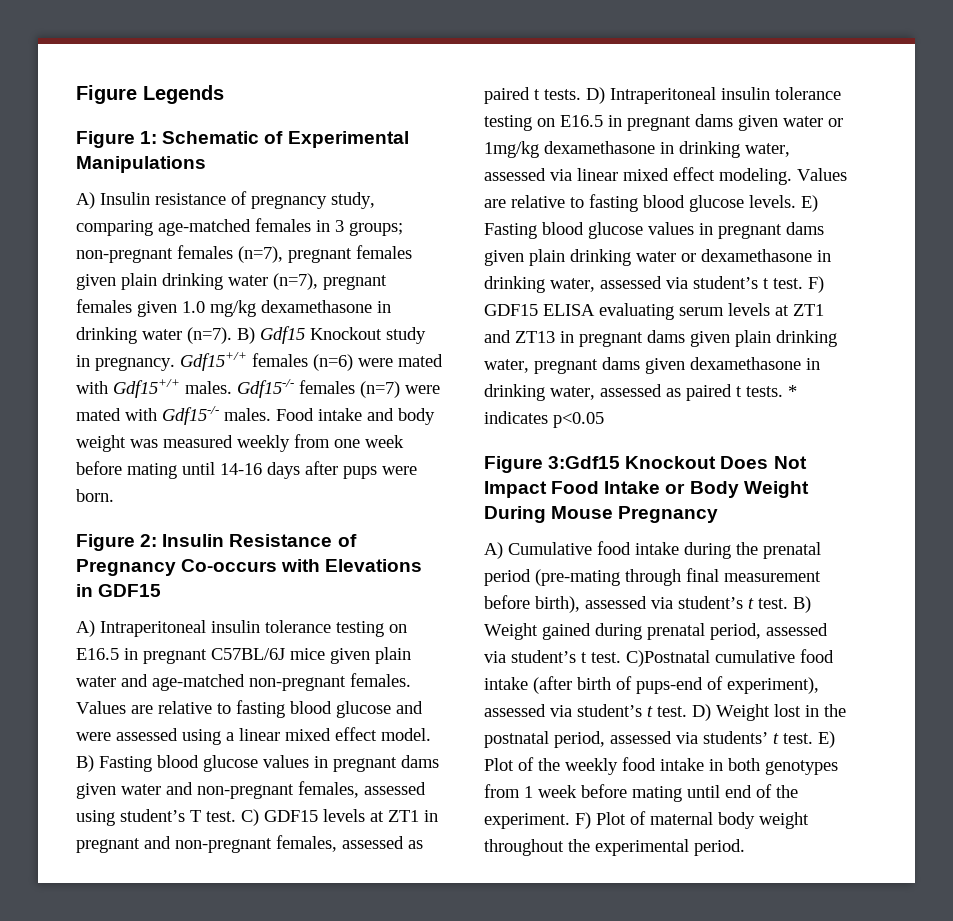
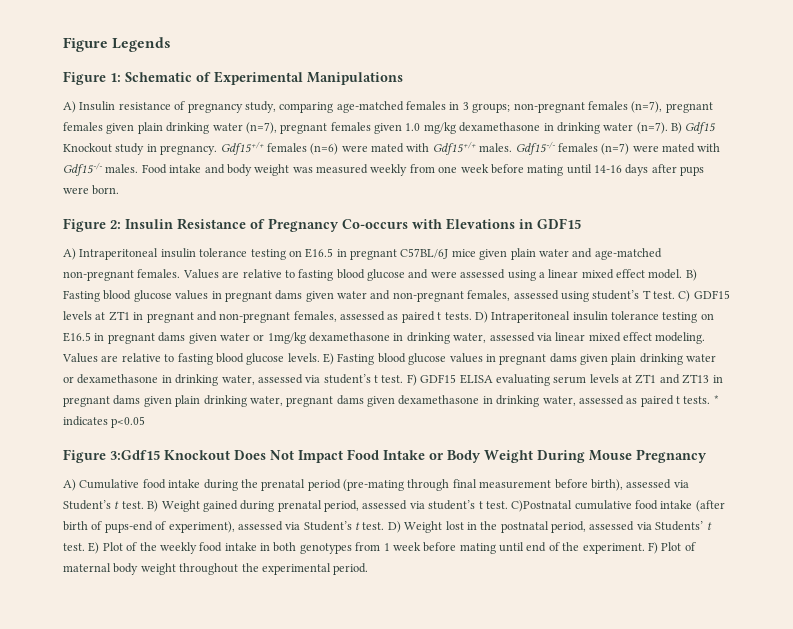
- A) Cumulative food intake during the prenatal period (pre-mating through final measurement before birth), assessed via student’s t test.
+ A) Cumulative food intake during the prenatal period (pre-mating through final measurement before birth), assessed via Student’s t test.
- C)Postnatal cumulative food intake (after birth of pups-end of experiment), assessed via student’s t test.
+ C)Postnatal cumulative food intake (after birth of pups-end of experiment), assessed via Student’s t test.
- D) Weight lost in the postnatal period, assessed via students’ t test.
+ D) Weight lost in the postnatal period, assessed via Students’ t test.

